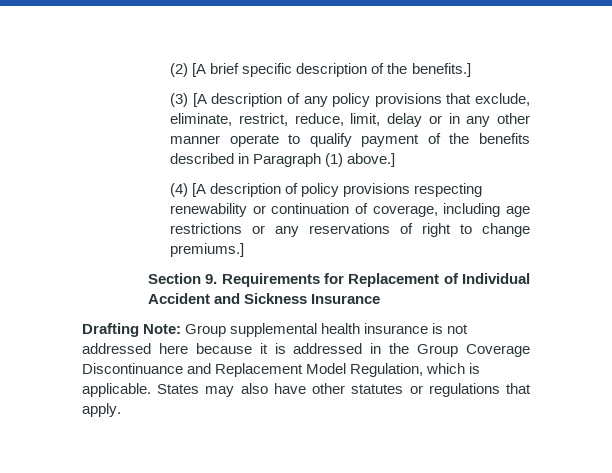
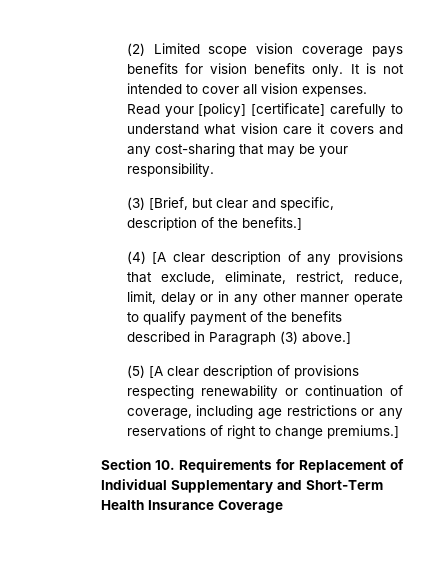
- (2) [A brief specific description of the benefits.]
+ (2) Limited scope vision coverage pays benefits for vision benefits only. It is not intended to cover all vision expenses. Read your [policy] [certificate] carefully to understand what vision care it covers and any cost-sharing that may be your responsibility.
+ (3) [Brief, but clear and specific, description of the benefits.]
- (3) [A description of any policy provisions that exclude, eliminate, restrict, reduce, limit, delay or in any other manner operate to qualify payment of the benefits described in Paragraph (1) above.]
+ (4) [A clear description of any provisions that exclude, eliminate, restrict, reduce, limit, delay or in any other manner operate to qualify payment of the benefits described in Paragraph (3) above.]
- (4) [A description of policy provisions respecting renewability or continuation of coverage, including age restrictions or any reservations of right to change premiums.]
+ (5) [A clear description of provisions respecting renewability or continuation of coverage, including age restrictions or any reservations of right to change premiums.]
- Section 9. Requirements for Replacement of Individual Accident and Sickness Insurance
- Drafting Note: Group supplemental health insurance is not addressed here because it is addressed in the Group Coverage Discontinuance and Replacement Model Regulation, which is applicable. States may also have other statutes or regulations that apply.
+ Section 10. Requirements for Replacement of Individual Supplementary and Short-Term Health Insurance Coverage

